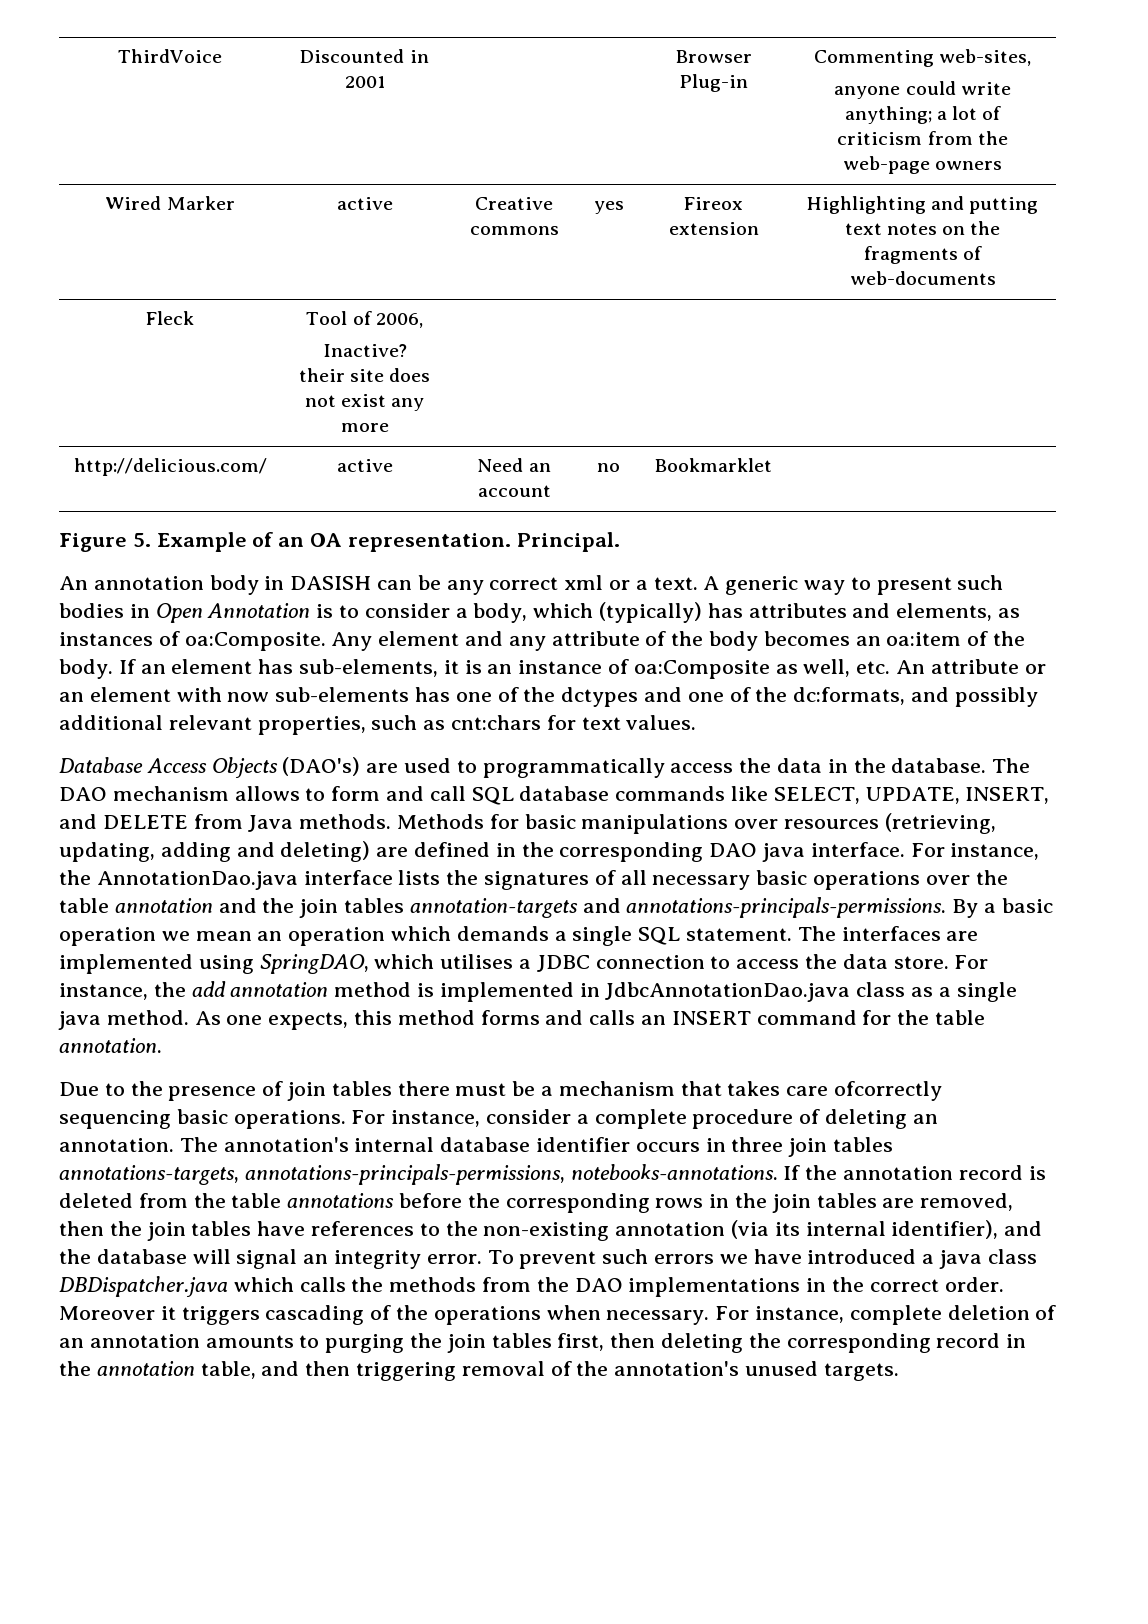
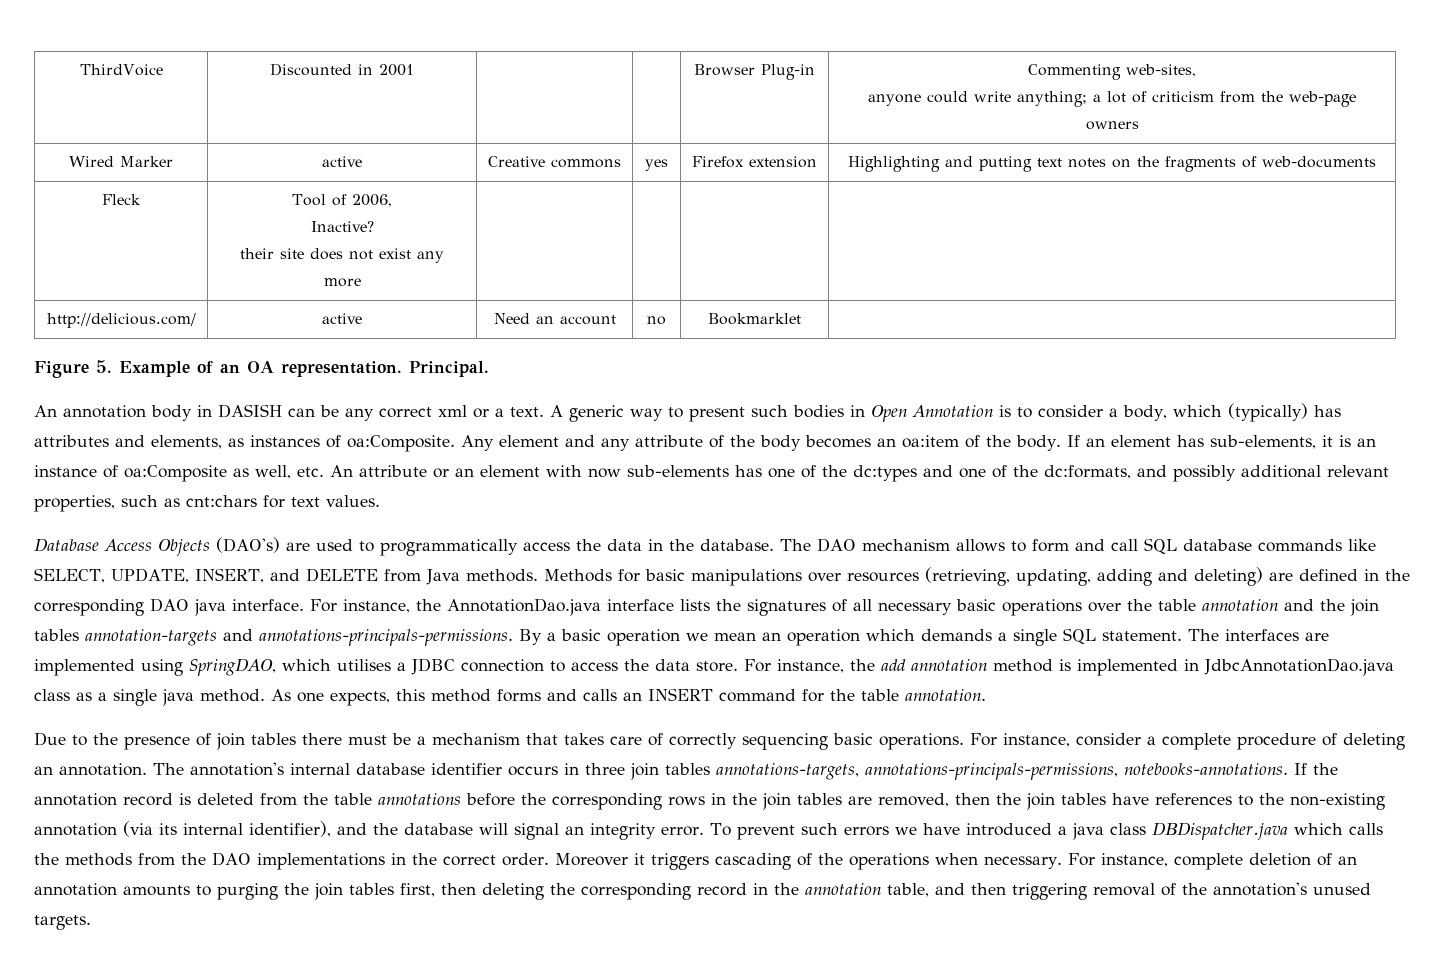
- Wired Marker | active | Creative commons | yes | Fireox extension | Highlighting and putting text notes on the fragments of web-documents
+ Wired Marker | active | Creative commons | yes | Firefox extension | Highlighting and putting text notes on the fragments of web-documents
- If an element has sub-elements, it is an instance of oa:Composite as well, etc. An attribute or an element with now sub-elements has one of the dctypes and one of the dc:formats, and possibly additional relevant properties, such as cnt:chars for text values.
+ If an element has sub-elements, it is an instance of oa:Composite as well, etc. An attribute or an element with now sub-elements has one of the dc:types and one of the dc:formats, and possibly additional relevant properties, such as cnt:chars for text values.
- Due to the presence of join tables there must be a mechanism that takes care ofcorrectly sequencing basic operations.
+ Due to the presence of join tables there must be a mechanism that takes care of correctly sequencing basic operations.

